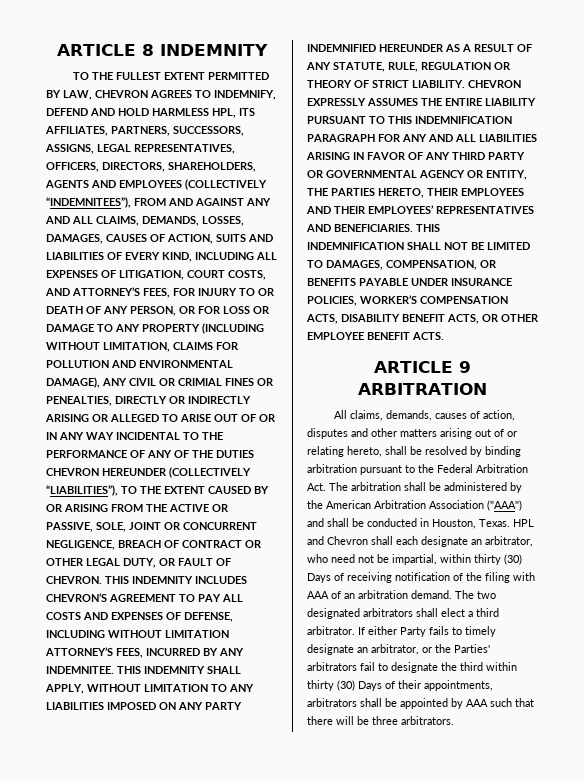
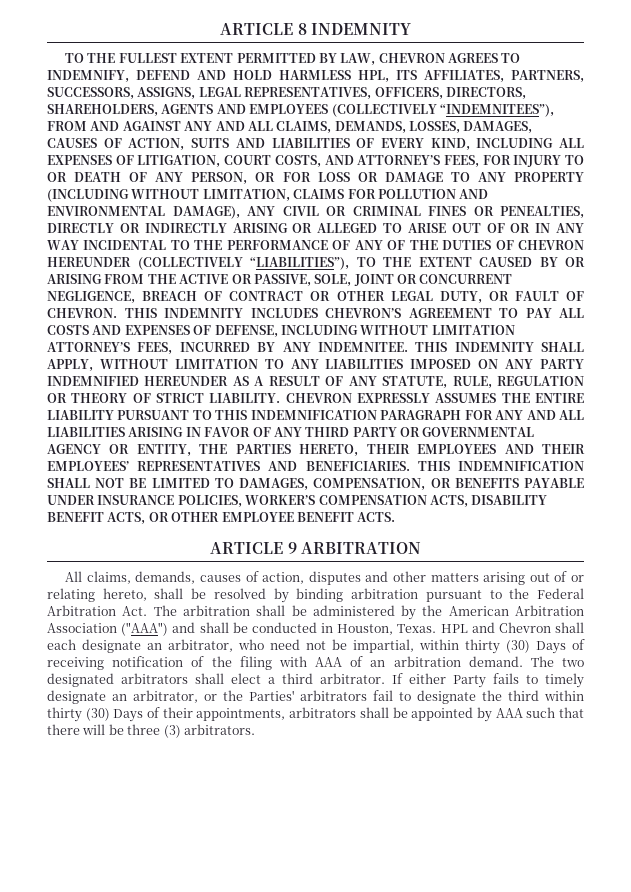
- TO THE FULLEST EXTENT PERMITTED BY LAW, CHEVRON AGREES TO INDEMNIFY, DEFEND AND HOLD HARMLESS HPL, ITS AFFILIATES, PARTNERS, SUCCESSORS, ASSIGNS, LEGAL REPRESENTATIVES, OFFICERS, DIRECTORS, SHAREHOLDERS, AGENTS AND EMPLOYEES (COLLECTIVELY “INDEMNITEES”), FROM AND AGAINST ANY AND ALL CLAIMS, DEMANDS, LOSSES, DAMAGES, CAUSES OF ACTION, SUITS AND LIABILITIES OF EVERY KIND, INCLUDING ALL EXPENSES OF LITIGATION, COURT COSTS, AND ATTORNEY’S FEES, FOR INJURY TO OR DEATH OF ANY PERSON, OR FOR LOSS OR DAMAGE TO ANY PROPERTY (INCLUDING WITHOUT LIMITATION, CLAIMS FOR POLLUTION AND ENVIRONMENTAL DAMAGE), ANY CIVIL OR CRIMIAL FINES OR PENEALTIES, DIRECTLY OR INDIRECTLY ARISING OR ALLEGED TO ARISE OUT OF OR IN ANY WAY INCIDENTAL TO THE PERFORMANCE OF ANY OF THE DUTIES CHEVRON HEREUNDER (COLLECTIVELY “LIABILITIES”), TO THE EXTENT CAUSED BY OR ARISING FROM THE ACTIVE OR PASSIVE, SOLE, JOINT OR CONCURRENT NEGLIGENCE, BREACH OF CONTRACT OR OTHER LEGAL DUTY, OR FAULT OF CHEVRON.
+ TO THE FULLEST EXTENT PERMITTED BY LAW, CHEVRON AGREES TO INDEMNIFY, DEFEND AND HOLD HARMLESS HPL, ITS AFFILIATES, PARTNERS, SUCCESSORS, ASSIGNS, LEGAL REPRESENTATIVES, OFFICERS, DIRECTORS, SHAREHOLDERS, AGENTS AND EMPLOYEES (COLLECTIVELY “INDEMNITEES”), FROM AND AGAINST ANY AND ALL CLAIMS, DEMANDS, LOSSES, DAMAGES, CAUSES OF ACTION, SUITS AND LIABILITIES OF EVERY KIND, INCLUDING ALL EXPENSES OF LITIGATION, COURT COSTS, AND ATTORNEY’S FEES, FOR INJURY TO OR DEATH OF ANY PERSON, OR FOR LOSS OR DAMAGE TO ANY PROPERTY (INCLUDING WITHOUT LIMITATION, CLAIMS FOR POLLUTION AND ENVIRONMENTAL DAMAGE), ANY CIVIL OR CRIMINAL FINES OR PENEALTIES, DIRECTLY OR INDIRECTLY ARISING OR ALLEGED TO ARISE OUT OF OR IN ANY WAY INCIDENTAL TO THE PERFORMANCE OF ANY OF THE DUTIES OF CHEVRON HEREUNDER (COLLECTIVELY “LIABILITIES”), TO THE EXTENT CAUSED BY OR ARISING FROM THE ACTIVE OR PASSIVE, SOLE, JOINT OR CONCURRENT NEGLIGENCE, BREACH OF CONTRACT OR OTHER LEGAL DUTY, OR FAULT OF CHEVRON.
- If either Party fails to timely designate an arbitrator, or the Parties' arbitrators fail to designate the third within thirty (30) Days of their appointments, arbitrators shall be appointed by AAA such that there will be three arbitrators.
+ If either Party fails to timely designate an arbitrator, or the Parties' arbitrators fail to designate the third within thirty (30) Days of their appointments, arbitrators shall be appointed by AAA such that there will be three (3) arbitrators.

